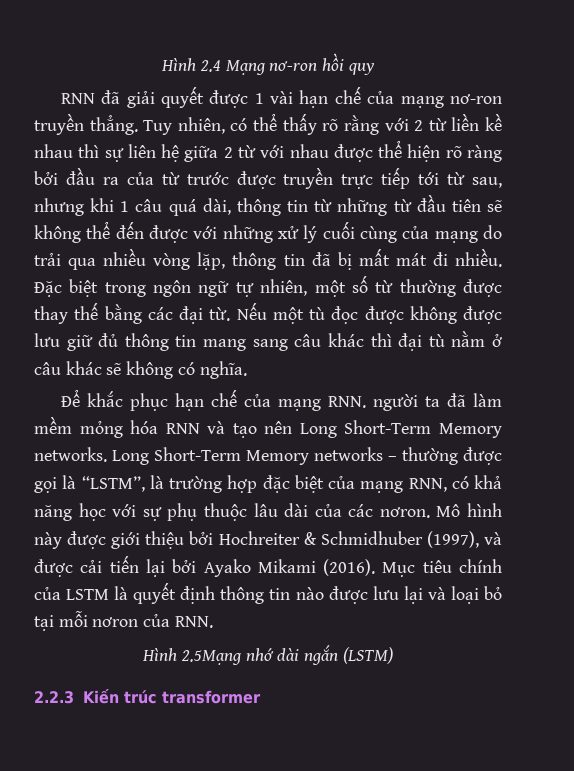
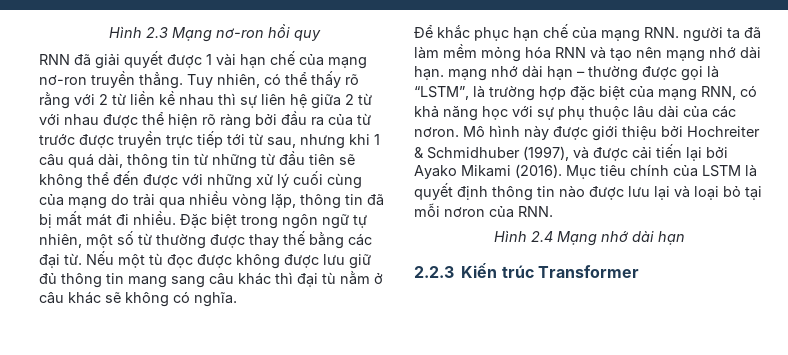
- Hình 2.4 Mạng nơ-ron hồi quy
+ Hình 2.3 Mạng nơ-ron hồi quy
- Để khắc phục hạn chế của mạng RNN. người ta đã làm mềm mỏng hóa RNN và tạo nên Long Short-Term Memory networks. Long Short-Term Memory networks – thường được gọi là “LSTM”, là trường hợp đặc biệt của mạng RNN, có khả năng học với sự phụ thuộc lâu dài của các nơron.
+ Để khắc phục hạn chế của mạng RNN. người ta đã làm mềm mỏng hóa RNN và tạo nên mạng nhớ dài hạn. mạng nhớ dài hạn – thường được gọi là “LSTM”, là trường hợp đặc biệt của mạng RNN, có khả năng học với sự phụ thuộc lâu dài của các nơron.
- Hình 2.5Mạng nhớ dài ngắn (LSTM)
+ Hình 2.4 Mạng nhớ dài hạn
- 2.2.3 Kiến trúc transformer
+ 2.2.3 Kiến trúc Transformer

